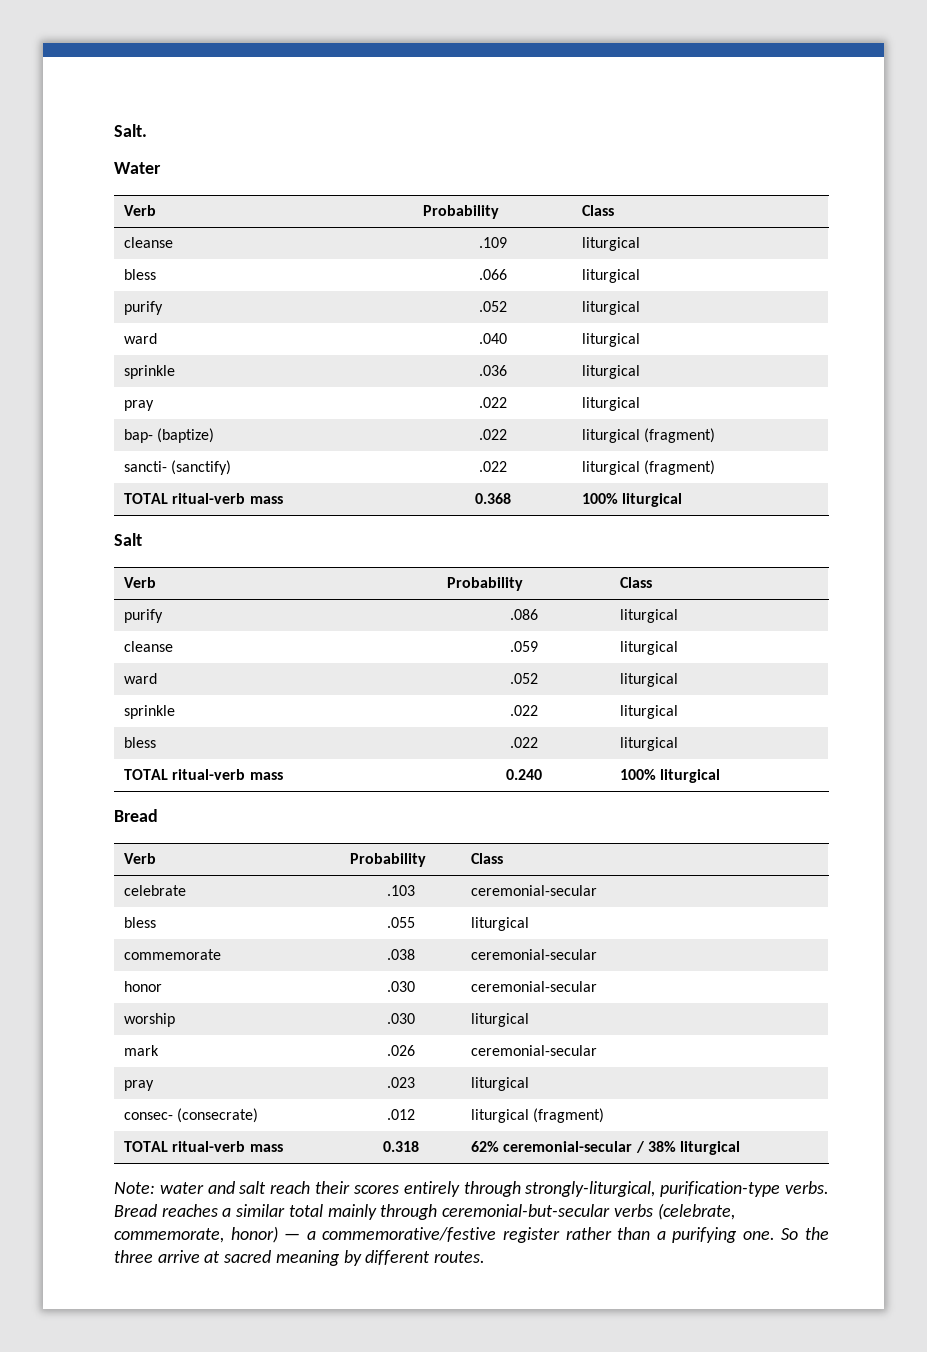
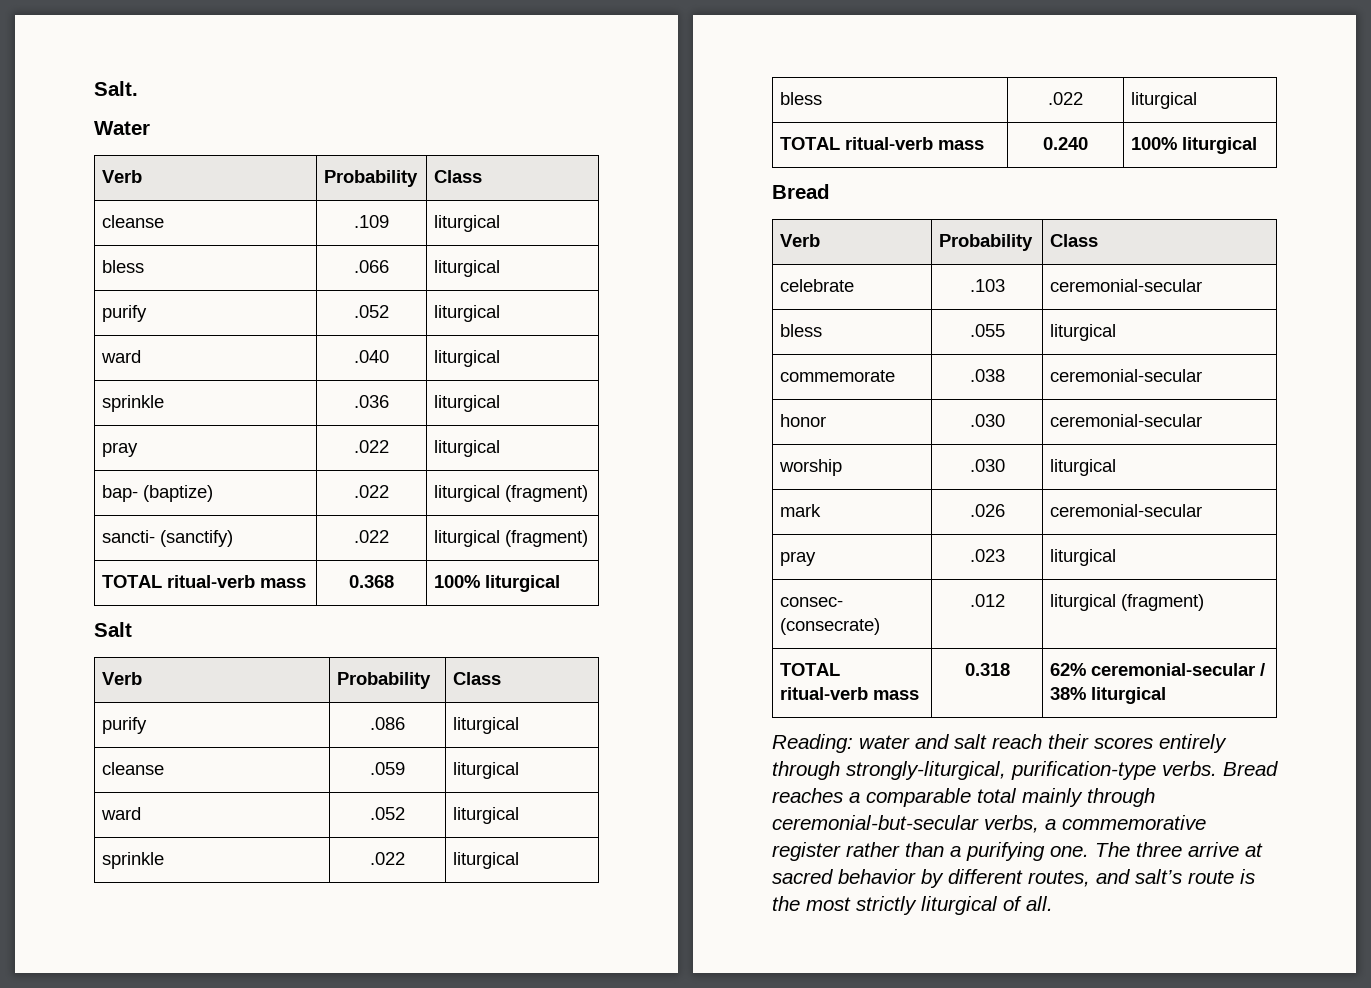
- Note: water and salt reach their scores entirely through strongly-liturgical, purification-type verbs.
+ Reading: water and salt reach their scores entirely through strongly-liturgical, purification-type verbs.
- Bread reaches a similar total mainly through ceremonial-but-secular verbs (celebrate, commemorate, honor) — a commemorative/festive register rather than a purifying one.
+ Bread reaches a comparable total mainly through ceremonial-but-secular verbs, a commemorative register rather than a purifying one.
- So the three arrive at sacred meaning by different routes.
+ The three arrive at sacred behavior by different routes, and salt’s route is the most strictly liturgical of all.

